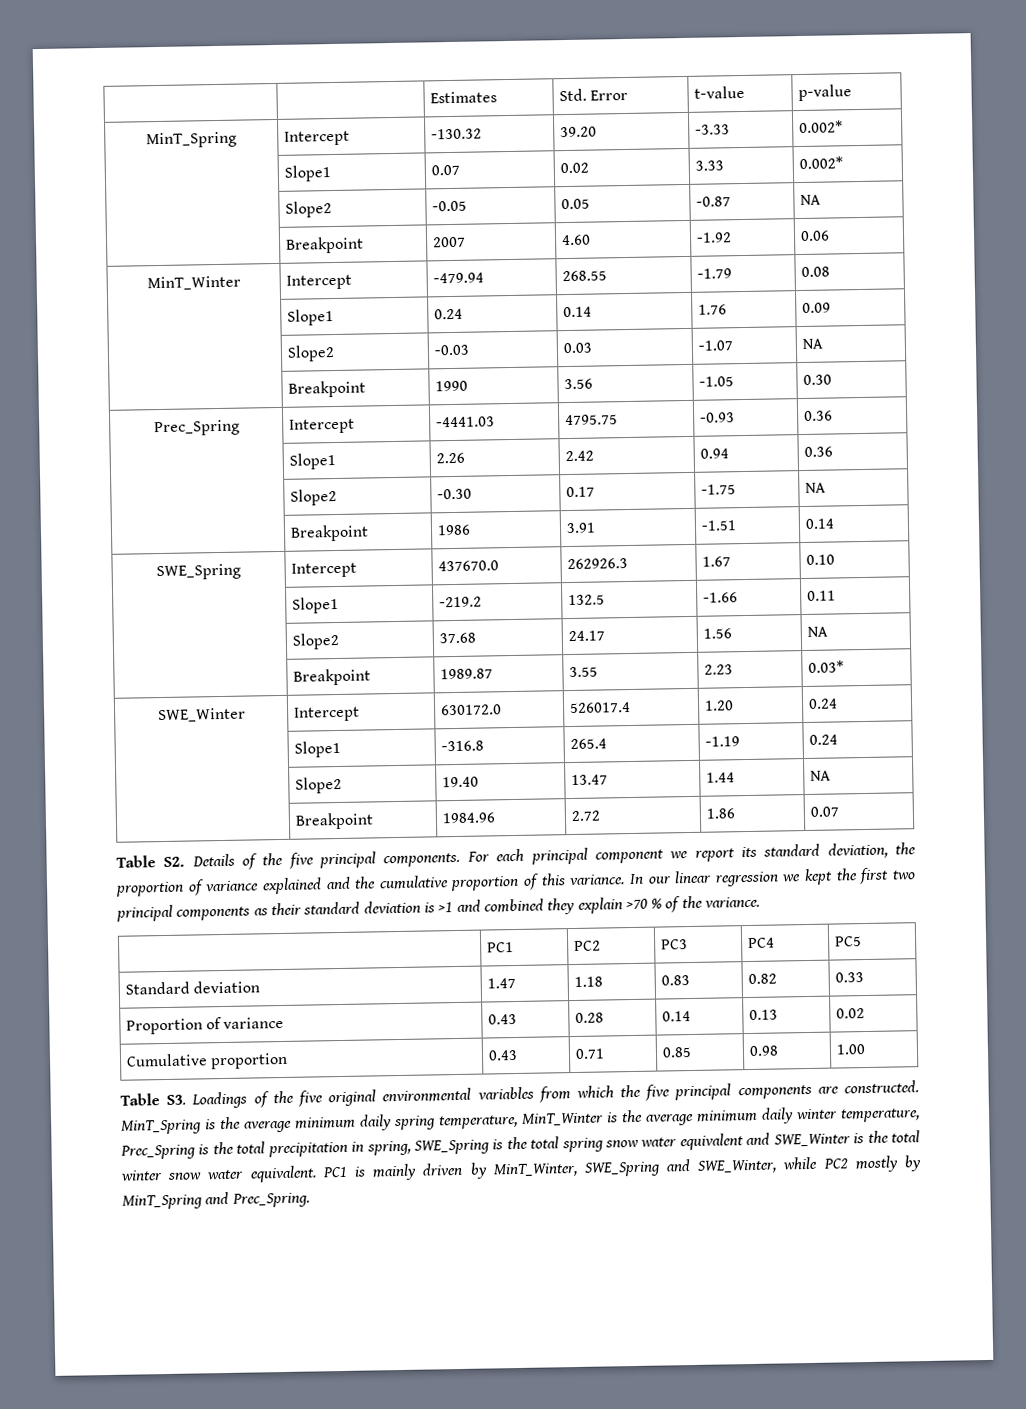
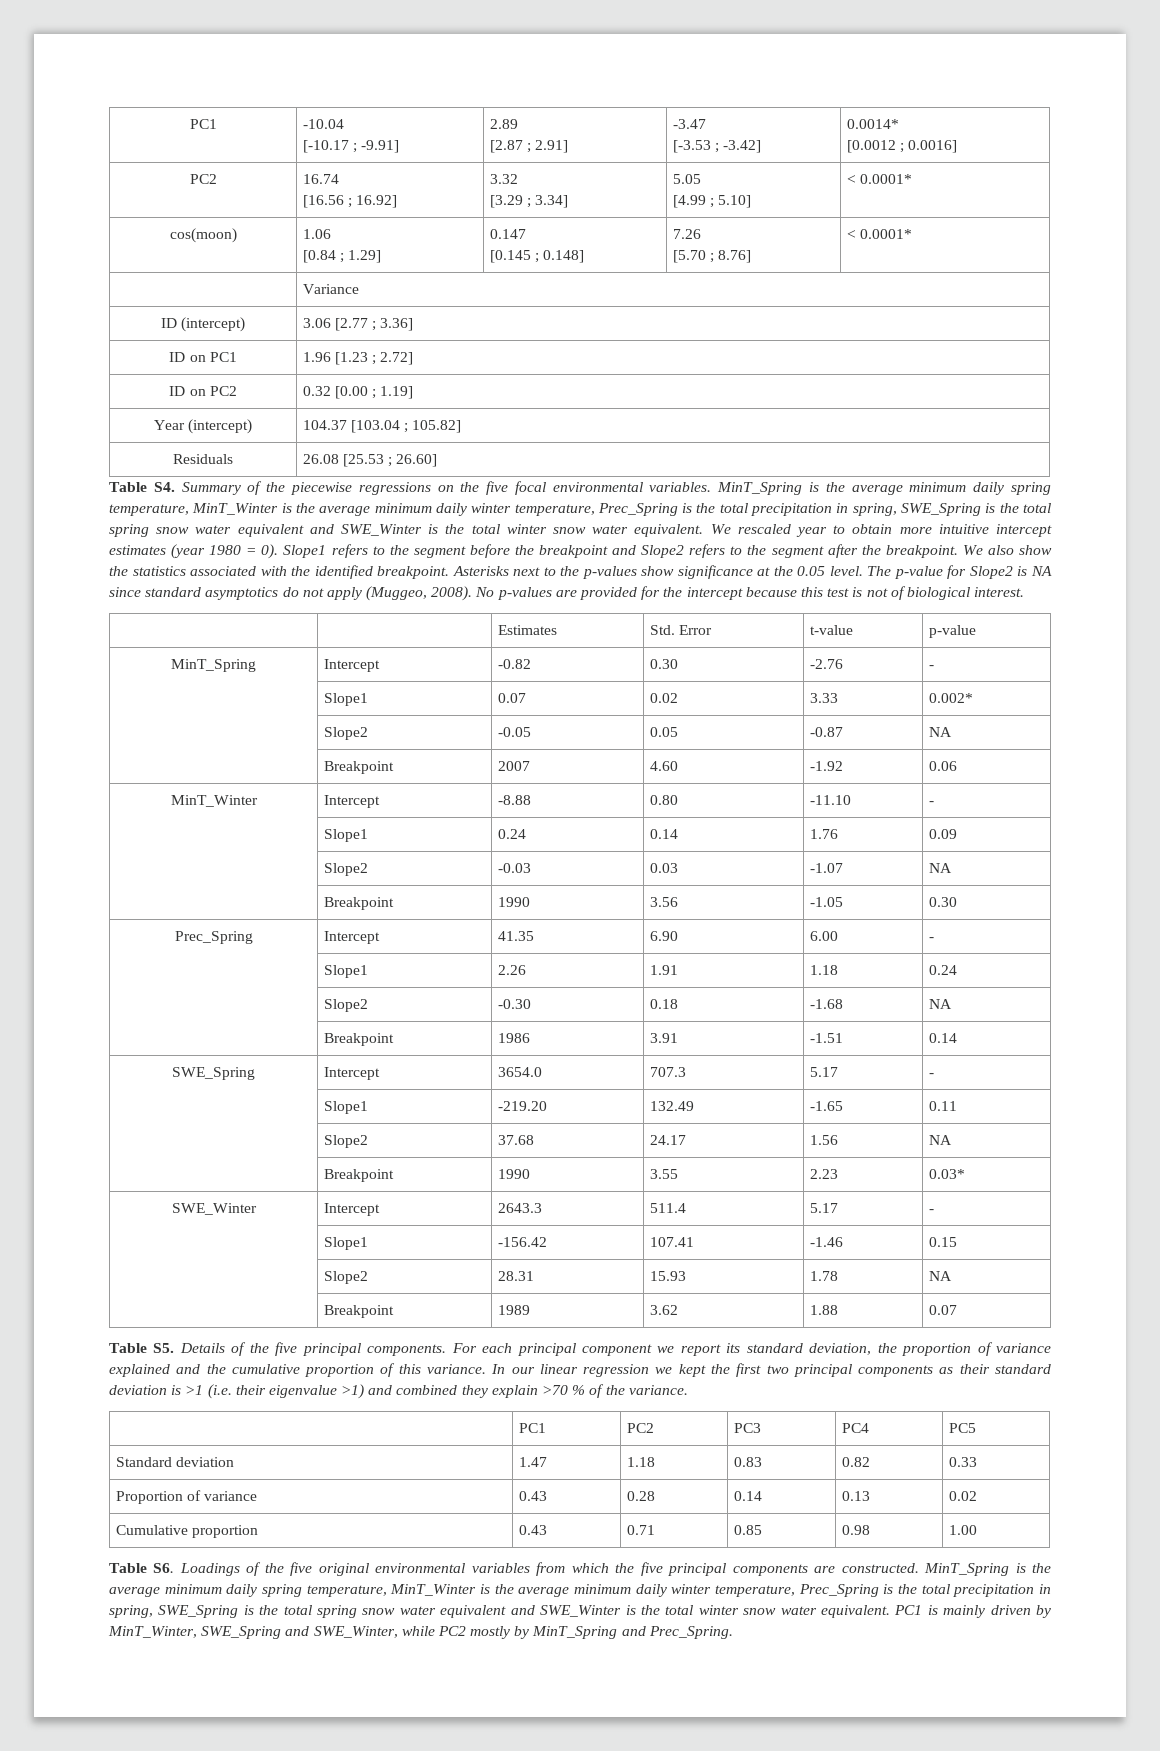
+ PC1 | -10.04
+ [-10.17 ; -9.91] | 2.89
+ [2.87 ; 2.91] | -3.47
+ [-3.53 ; -3.42] | 0.0014*
+ [0.0012 ; 0.0016]
+ PC2 | 16.74
+ [16.56 ; 16.92] | 3.32
+ [3.29 ; 3.34] | 5.05
+ [4.99 ; 5.10] | < 0.0001*
+ cos(moon) | 1.06
+ [0.84 ; 1.29] | 0.147
+ [0.145 ; 0.148] | 7.26
+ [5.70 ; 8.76] | < 0.0001*
+ | Variance
+ ID (intercept) | 3.06 [2.77 ; 3.36]
+ ID on PC1 | 1.96 [1.23 ; 2.72]
+ ID on PC2 | 0.32 [0.00 ; 1.19]
+ Year (intercept) | 104.37 [103.04 ; 105.82]
+ Residuals | 26.08 [25.53 ; 26.60]
+ Table S4. Summary of the piecewise regressions on the five focal environmental variables. MinT_Spring is the average minimum daily spring temperature, MinT_Winter is the average minimum daily winter temperature, Prec_Spring is the total precipitation in spring, SWE_Spring is the total spring snow water equivalent and SWE_Winter is the total winter snow water equivalent. We rescaled year to obtain more intuitive intercept estimates (year 1980 = 0). Slope1 refers to the segment before the breakpoint and Slope2 refers to the segment after the breakpoint. We also show the statistics associated with the identified breakpoint. Asterisks next to the p-values show significance at the 0.05 level. The p-value for Slope2 is NA since standard asymptotics do not apply (Muggeo, 2008). No p-values are provided for the intercept because this test is not of biological interest.
- MinT_Spring | Intercept | -130.32 | 39.20 | -3.33 | 0.002*
+ MinT_Spring | Intercept | -0.82 | 0.30 | -2.76 | -
- MinT_Winter | Intercept | -479.94 | 268.55 | -1.79 | 0.08
+ MinT_Winter | Intercept | -8.88 | 0.80 | -11.10 | -
- Prec_Spring | Intercept | -4441.03 | 4795.75 | -0.93 | 0.36
+ Prec_Spring | Intercept | 41.35 | 6.90 | 6.00 | -
- | Slope1 | 2.26 | 2.42 | 0.94 | 0.36
+ | Slope1 | 2.26 | 1.91 | 1.18 | 0.24
- | Slope2 | -0.30 | 0.17 | -1.75 | NA
+ | Slope2 | -0.30 | 0.18 | -1.68 | NA
- SWE_Spring | Intercept | 437670.0 | 262926.3 | 1.67 | 0.10
- | Slope1 | -219.2 | 132.5 | -1.66 | 0.11
+ SWE_Spring | Intercept | 3654.0 | 707.3 | 5.17 | -
+ | Slope1 | -219.20 | 132.49 | -1.65 | 0.11
- | Breakpoint | 1989.87 | 3.55 | 2.23 | 0.03*
+ | Breakpoint | 1990 | 3.55 | 2.23 | 0.03*
- SWE_Winter | Intercept | 630172.0 | 526017.4 | 1.20 | 0.24
- | Slope1 | -316.8 | 265.4 | -1.19 | 0.24
- | Slope2 | 19.40 | 13.47 | 1.44 | NA
- | Breakpoint | 1984.96 | 2.72 | 1.86 | 0.07
+ SWE_Winter | Intercept | 2643.3 | 511.4 | 5.17 | -
+ | Slope1 | -156.42 | 107.41 | -1.46 | 0.15
+ | Slope2 | 28.31 | 15.93 | 1.78 | NA
+ | Breakpoint | 1989 | 3.62 | 1.88 | 0.07
- Table S2. Details of the five principal components.
+ Table S5. Details of the five principal components.
- In our linear regression we kept the first two principal components as their standard deviation is >1 and combined they explain >70 % of the variance.
+ In our linear regression we kept the first two principal components as their standard deviation is >1 (i.e. their eigenvalue >1) and combined they explain >70 % of the variance.
- Table S3. Loadings of the five original environmental variables from which the five principal components are constructed.
+ Table S6. Loadings of the five original environmental variables from which the five principal components are constructed.

